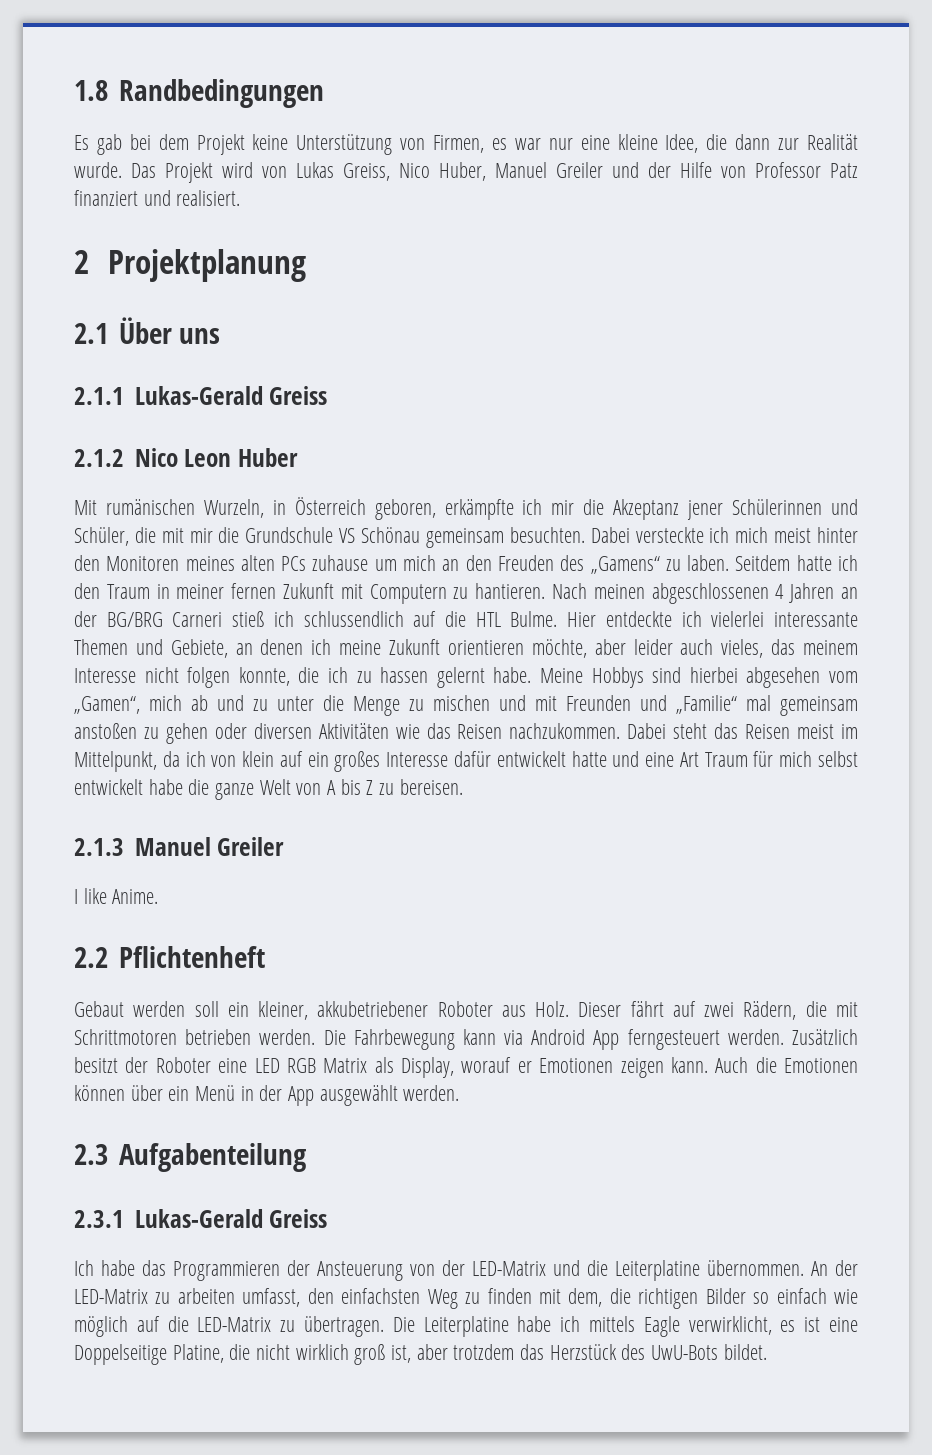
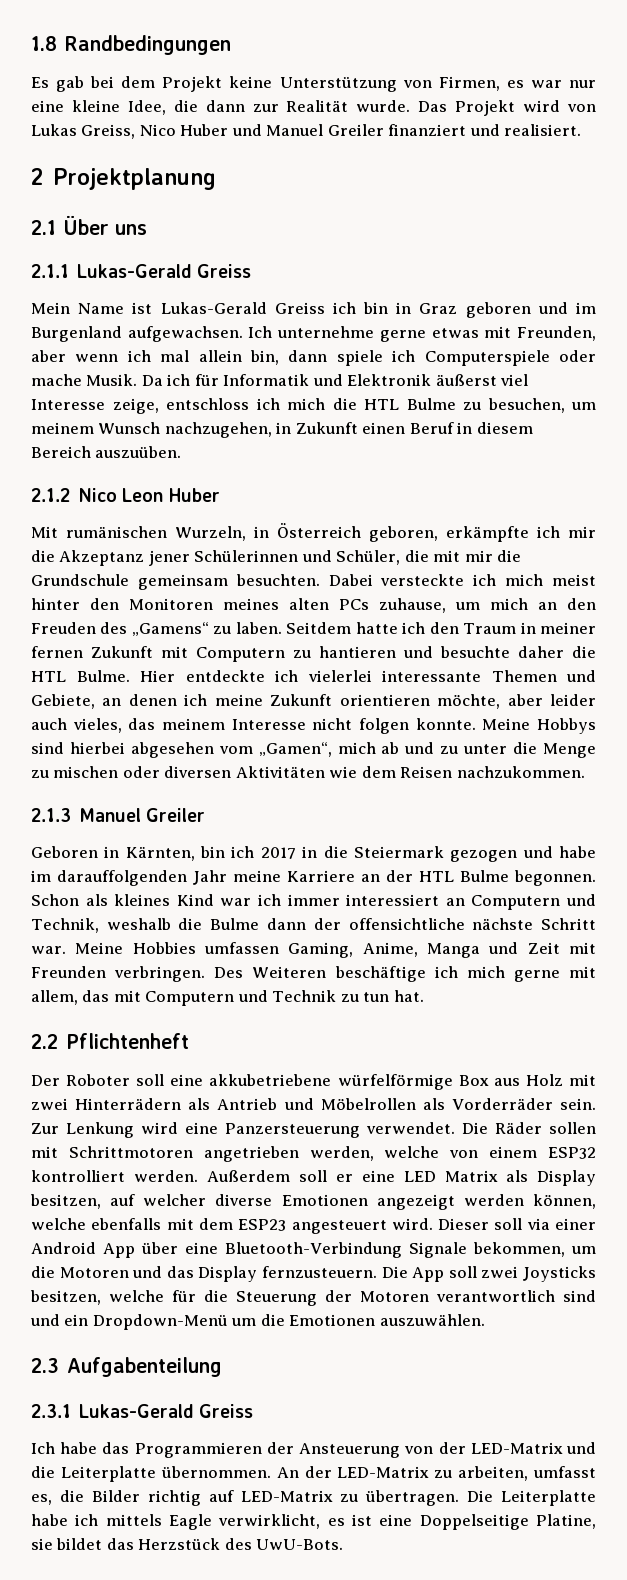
- Das Projekt wird von Lukas Greiss, Nico Huber, Manuel Greiler und der Hilfe von Professor Patz finanziert und realisiert.
+ Das Projekt wird von Lukas Greiss, Nico Huber und Manuel Greiler finanziert und realisiert.
+ Mein Name ist Lukas-Gerald Greiss ich bin in Graz geboren und im Burgenland aufgewachsen. Ich unternehme gerne etwas mit Freunden, aber wenn ich mal allein bin, dann spiele ich Computerspiele oder mache Musik. Da ich für Informatik und Elektronik äußerst viel Interesse zeige, entschloss ich mich die HTL Bulme zu besuchen, um meinem Wunsch nachzugehen, in Zukunft einen Beruf in diesem Bereich auszuüben.
- Mit rumänischen Wurzeln, in Österreich geboren, erkämpfte ich mir die Akzeptanz jener Schülerinnen und Schüler, die mit mir die Grundschule VS Schönau gemeinsam besuchten.
+ Mit rumänischen Wurzeln, in Österreich geboren, erkämpfte ich mir die Akzeptanz jener Schülerinnen und Schüler, die mit mir die Grundschule gemeinsam besuchten.
- Dabei versteckte ich mich meist hinter den Monitoren meines alten PCs zuhause um mich an den Freuden des „Gamens“ zu laben.
+ Dabei versteckte ich mich meist hinter den Monitoren meines alten PCs zuhause, um mich an den Freuden des „Gamens“ zu laben.
- Seitdem hatte ich den Traum in meiner fernen Zukunft mit Computern zu hantieren. Nach meinen abgeschlossenen 4 Jahren an der BG/BRG Carneri stieß ich schlussendlich auf die HTL Bulme.
+ Seitdem hatte ich den Traum in meiner fernen Zukunft mit Computern zu hantieren und besuchte daher die HTL Bulme.
- Hier entdeckte ich vielerlei interessante Themen und Gebiete, an denen ich meine Zukunft orientieren möchte, aber leider auch vieles, das meinem Interesse nicht folgen konnte, die ich zu hassen gelernt habe.
+ Hier entdeckte ich vielerlei interessante Themen und Gebiete, an denen ich meine Zukunft orientieren möchte, aber leider auch vieles, das meinem Interesse nicht folgen konnte.
- Meine Hobbys sind hierbei abgesehen vom „Gamen“, mich ab und zu unter die Menge zu mischen und mit Freunden und „Familie“ mal gemeinsam anstoßen zu gehen oder diversen Aktivitäten wie das Reisen nachzukommen. Dabei steht das Reisen meist im Mittelpunkt, da ich von klein auf ein großes Interesse dafür entwickelt hatte und eine Art Traum für mich selbst entwickelt habe die ganze Welt von A bis Z zu bereisen.
+ Meine Hobbys sind hierbei abgesehen vom „Gamen“, mich ab und zu unter die Menge zu mischen oder diversen Aktivitäten wie dem Reisen nachzukommen.
  2.1.3 Manuel Greiler
- I like Anime.
+ Geboren in Kärnten, bin ich 2017 in die Steiermark gezogen und habe im darauffolgenden Jahr meine Karriere an der HTL Bulme begonnen. Schon als kleines Kind war ich immer interessiert an Computern und Technik, weshalb die Bulme dann der offensichtliche nächste Schritt war. Meine Hobbies umfassen Gaming, Anime, Manga und Zeit mit Freunden verbringen. Des Weiteren beschäftige ich mich gerne mit allem, das mit Computern und Technik zu tun hat.
  2.2 Pflichtenheft
- Gebaut werden soll ein kleiner, akkubetriebener Roboter aus Holz. Dieser fährt auf zwei Rädern, die mit Schrittmotoren betrieben werden. Die Fahrbewegung kann via Android App ferngesteuert werden. Zusätzlich besitzt der Roboter eine LED RGB Matrix als Display, worauf er Emotionen zeigen kann. Auch die Emotionen können über ein Menü in der App ausgewählt werden.
+ Der Roboter soll eine akkubetriebene würfelförmige Box aus Holz mit zwei Hinterrädern als Antrieb und Möbelrollen als Vorderräder sein. Zur Lenkung wird eine Panzersteuerung verwendet. Die Räder sollen mit Schrittmotoren angetrieben werden, welche von einem ESP32 kontrolliert werden. Außerdem soll er eine LED Matrix als Display besitzen, auf welcher diverse Emotionen angezeigt werden können, welche ebenfalls mit dem ESP23 angesteuert wird. Dieser soll via einer Android App über eine Bluetooth-Verbindung Signale bekommen, um die Motoren und das Display fernzusteuern. Die App soll zwei Joysticks besitzen, welche für die Steuerung der Motoren verantwortlich sind und ein Dropdown-Menü um die Emotionen auszuwählen.
- Ich habe das Programmieren der Ansteuerung von der LED-Matrix und die Leiterplatine übernommen.
+ Ich habe das Programmieren der Ansteuerung von der LED-Matrix und die Leiterplatte übernommen.
- An der LED-Matrix zu arbeiten umfasst, den einfachsten Weg zu finden mit dem, die richtigen Bilder so einfach wie möglich auf die LED-Matrix zu übertragen.
+ An der LED-Matrix zu arbeiten, umfasst es, die Bilder richtig auf LED-Matrix zu übertragen.
- Die Leiterplatine habe ich mittels Eagle verwirklicht, es ist eine Doppelseitige Platine, die nicht wirklich groß ist, aber trotzdem das Herzstück des UwU-Bots bildet.
+ Die Leiterplatte habe ich mittels Eagle verwirklicht, es ist eine Doppelseitige Platine, sie bildet das Herzstück des UwU-Bots.

